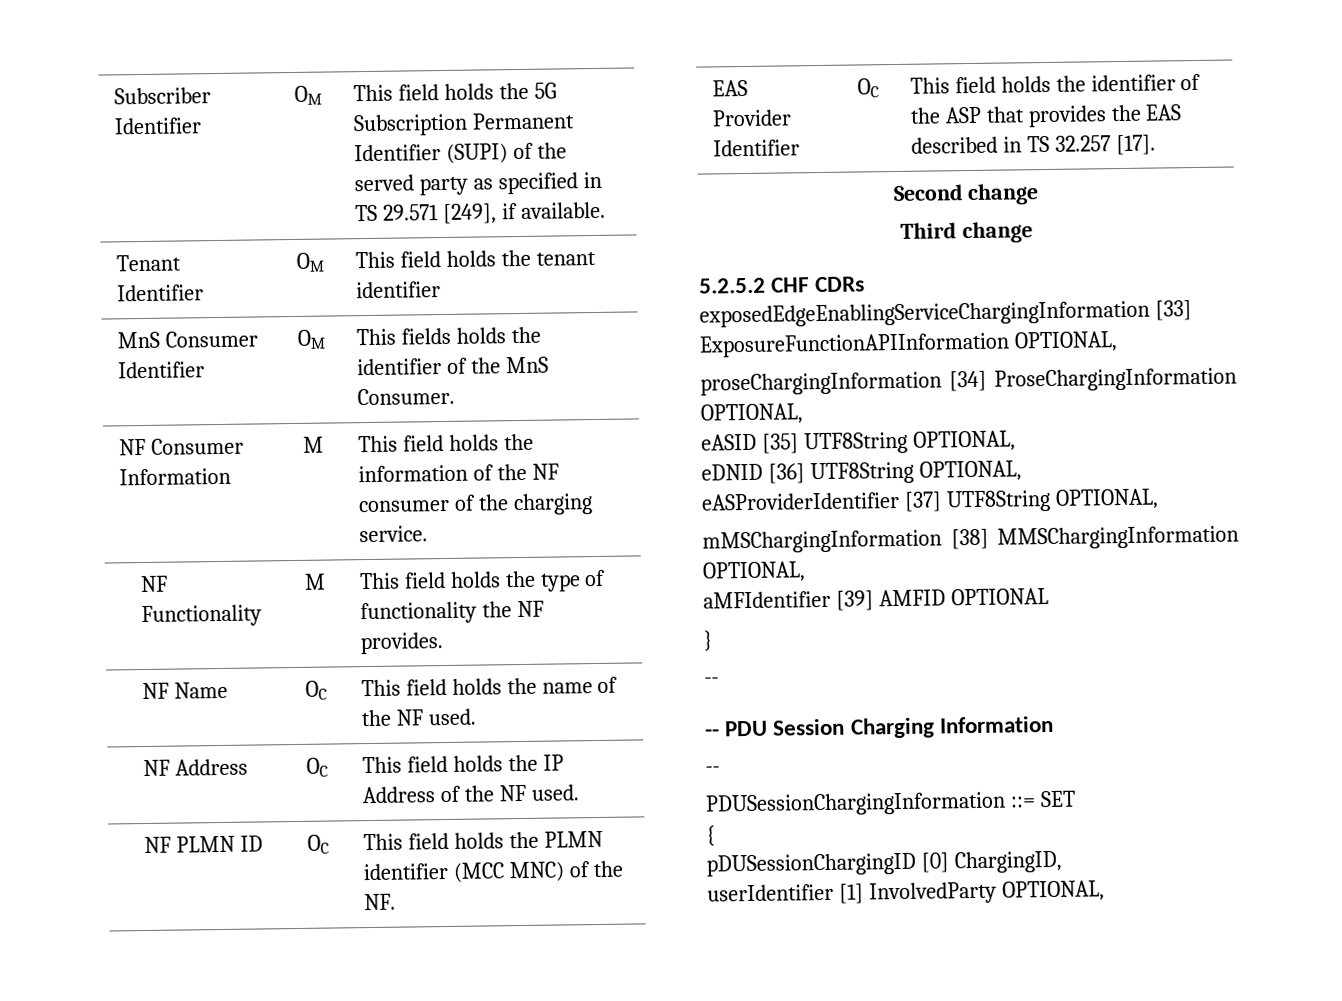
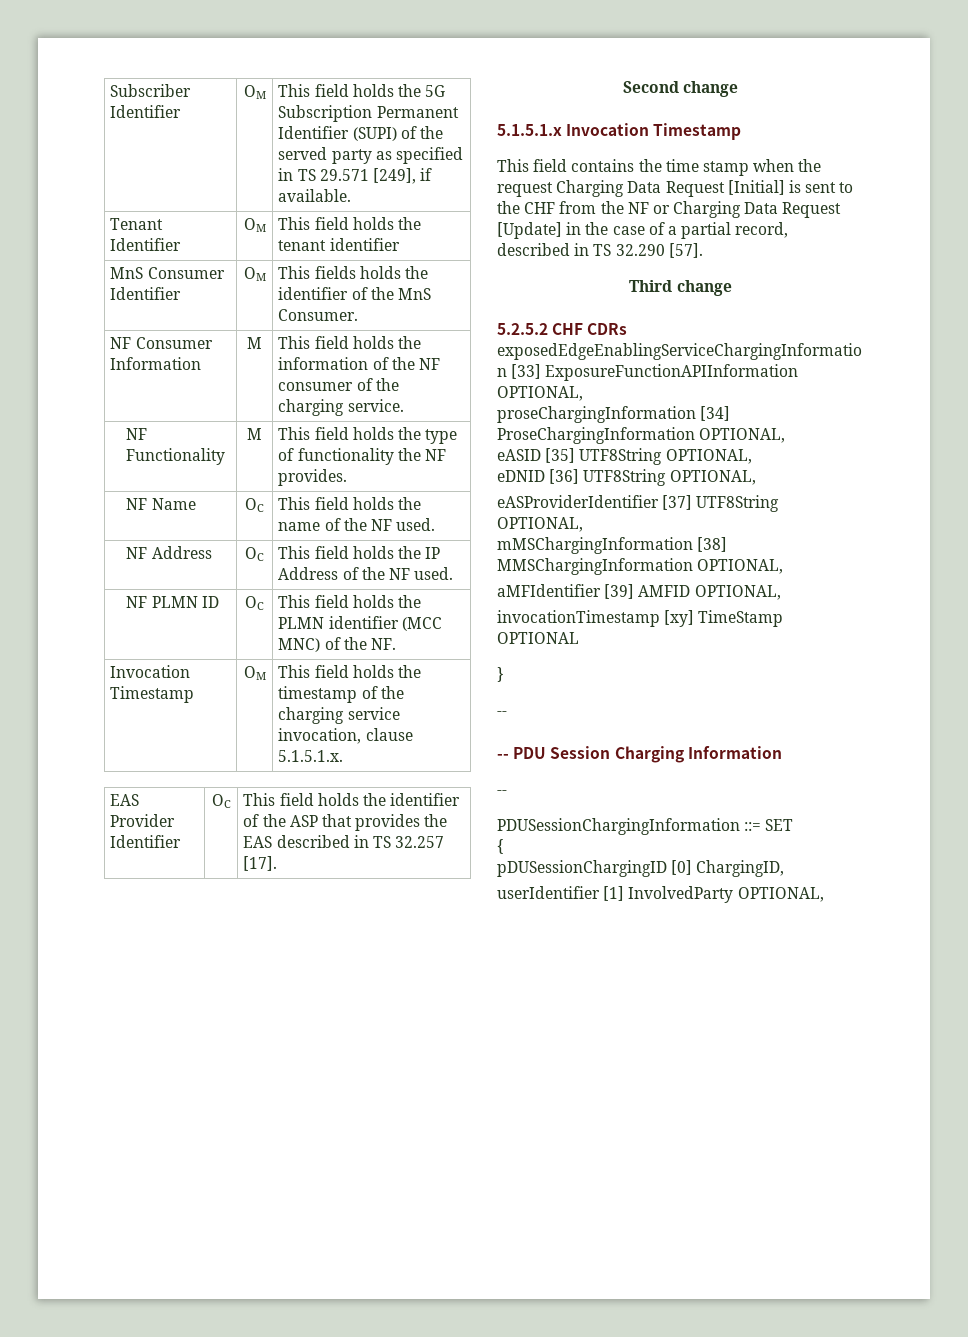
+ Invocation Timestamp | OM | This field holds the timestamp of the charging service invocation, clause 5.1.5.1.x.
+ 5.1.5.1.x Invocation Timestamp
+ This field contains the time stamp when the request Charging Data Request [Initial] is sent to the CHF from the NF or Charging Data Request [Update] in the case of a partial record, described in TS 32.290 [57].
- aMFIdentifier [39] AMFID OPTIONAL
+ aMFIdentifier [39] AMFID OPTIONAL,
+ invocationTimestamp [xy] TimeStamp OPTIONAL

